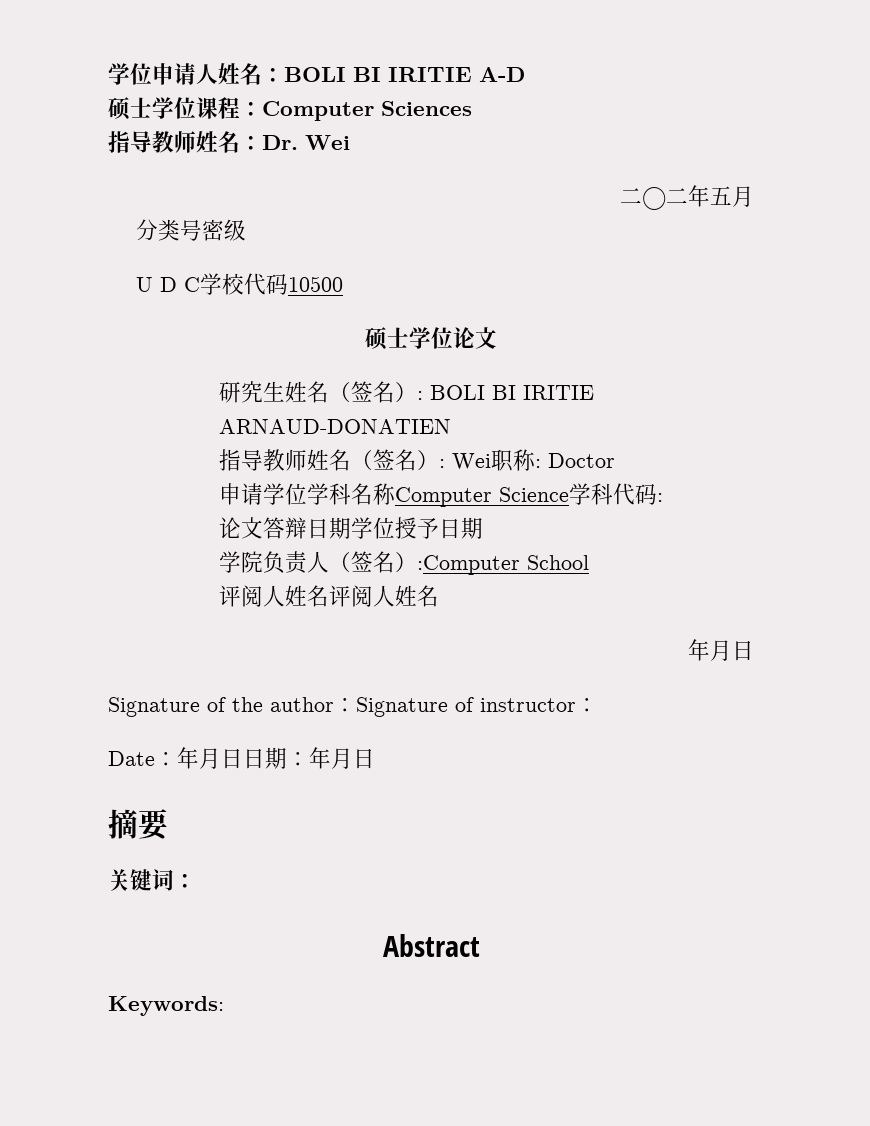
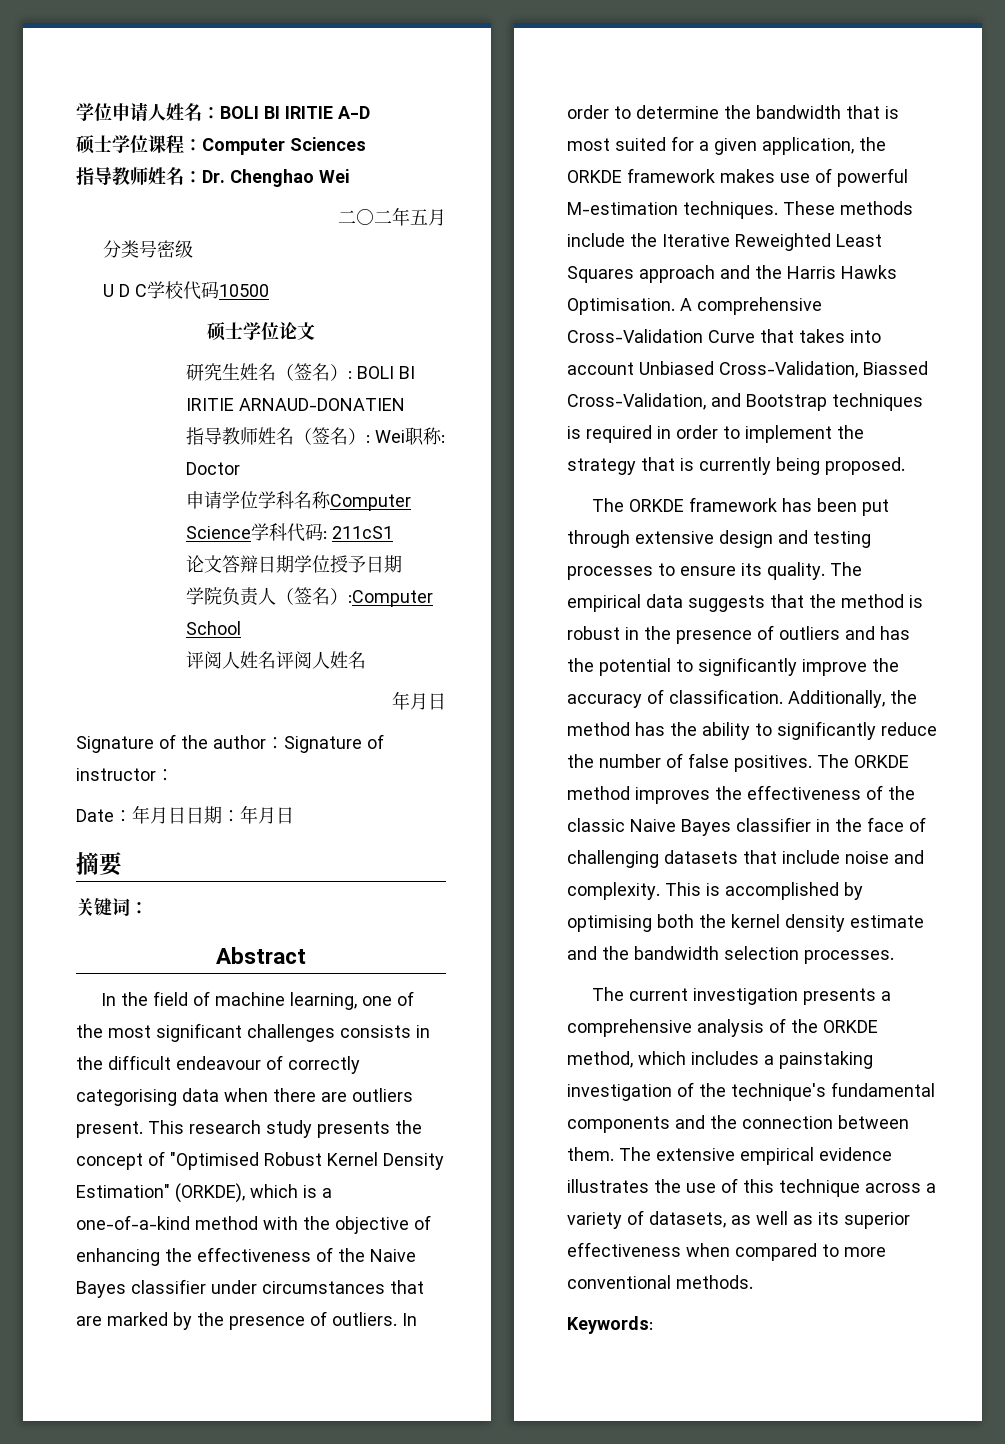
- 指导教师姓名：Dr. Wei
+ 指导教师姓名：Dr. Chenghao Wei
- 申请学位学科名称Computer Science学科代码:
+ 申请学位学科名称Computer Science学科代码: 211cS1
+ In the field of machine learning, one of the most significant challenges consists in the difficult endeavour of correctly categorising data when there are outliers present. This research study presents the concept of "Optimised Robust Kernel Density Estimation" (ORKDE), which is a one-of-a-kind method with the objective of enhancing the effectiveness of the Naive Bayes classifier under circumstances that are marked by the presence of outliers. In order to determine the bandwidth that is most suited for a given application, the ORKDE framework makes use of powerful M-estimation techniques. These methods include the Iterative Reweighted Least Squares approach and the Harris Hawks Optimisation. A comprehensive Cross-Validation Curve that takes into account Unbiased Cross-Validation, Biassed Cross-Validation, and Bootstrap techniques is required in order to implement the strategy that is currently being proposed.
+ The ORKDE framework has been put through extensive design and testing processes to ensure its quality. The empirical data suggests that the method is robust in the presence of outliers and has the potential to significantly improve the accuracy of classification. Additionally, the method has the ability to significantly reduce the number of false positives. The ORKDE method improves the effectiveness of the classic Naive Bayes classifier in the face of challenging datasets that include noise and complexity. This is accomplished by optimising both the kernel density estimate and the bandwidth selection processes.
+ The current investigation presents a comprehensive analysis of the ORKDE method, which includes a painstaking investigation of the technique's fundamental components and the connection between them. The extensive empirical evidence illustrates the use of this technique across a variety of datasets, as well as its superior effectiveness when compared to more conventional methods.

